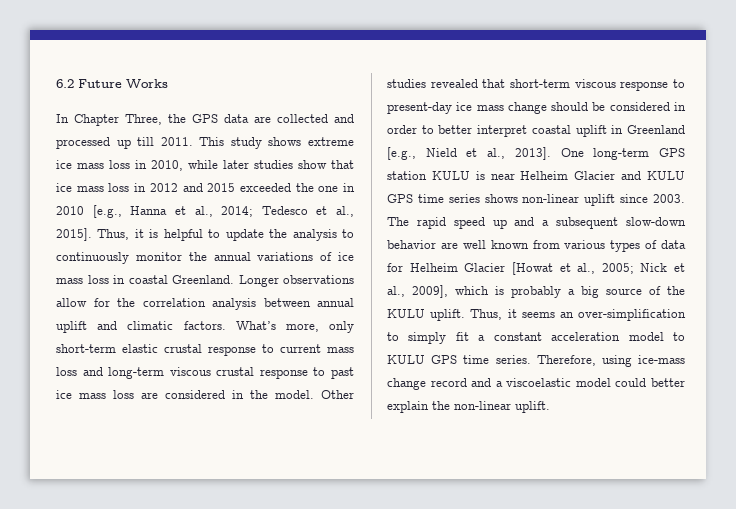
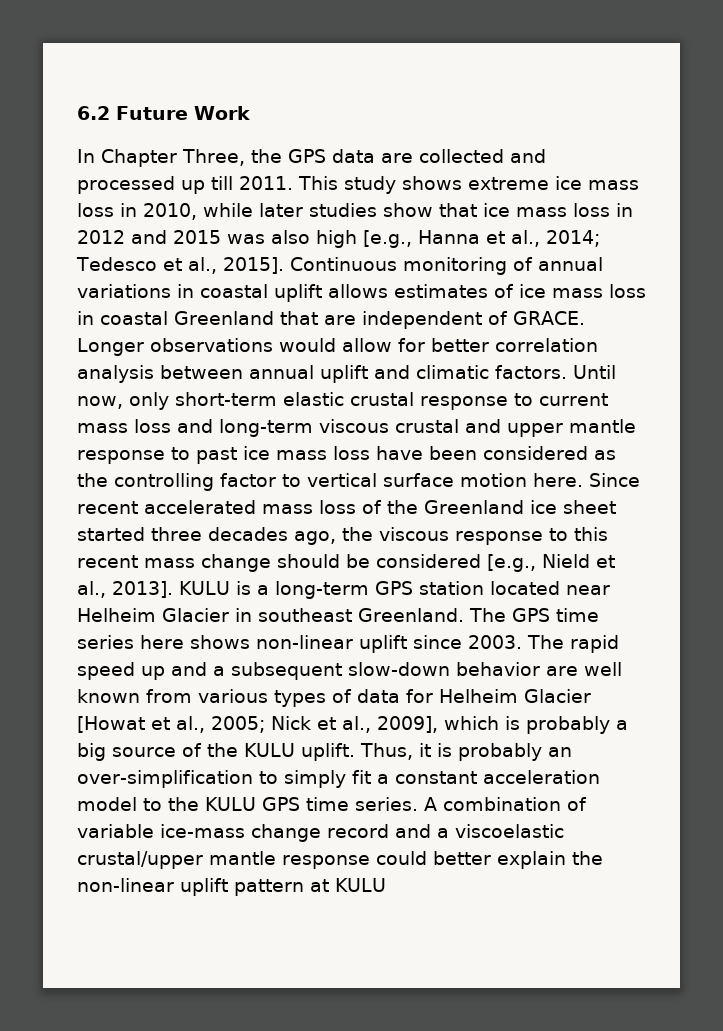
- 6.2 Future Works
+ 6.2 Future Work
- This study shows extreme ice mass loss in 2010, while later studies show that ice mass loss in 2012 and 2015 exceeded the one in 2010 [e.g., Hanna et al., 2014; Tedesco et al., 2015].
+ This study shows extreme ice mass loss in 2010, while later studies show that ice mass loss in 2012 and 2015 was also high [e.g., Hanna et al., 2014; Tedesco et al., 2015].
- Thus, it is helpful to update the analysis to continuously monitor the annual variations of ice mass loss in coastal Greenland.
+ Continuous monitoring of annual variations in coastal uplift allows estimates of ice mass loss in coastal Greenland that are independent of GRACE.
- Longer observations allow for the correlation analysis between annual uplift and climatic factors.
+ Longer observations would allow for better correlation analysis between annual uplift and climatic factors.
- What’s more, only short-term elastic crustal response to current mass loss and long-term viscous crustal response to past ice mass loss are considered in the model. Other studies revealed that short-term viscous response to present-day ice mass change should be considered in order to better interpret coastal uplift in Greenland [e.g., Nield et al., 2013].
+ Until now, only short-term elastic crustal response to current mass loss and long-term viscous crustal and upper mantle response to past ice mass loss have been considered as the controlling factor to vertical surface motion here. Since recent accelerated mass loss of the Greenland ice sheet started three decades ago, the viscous response to this recent mass change should be considered [e.g., Nield et al., 2013].
- One long-term GPS station KULU is near Helheim Glacier and KULU GPS time series shows non-linear uplift since 2003.
+ KULU is a long-term GPS station located near Helheim Glacier in southeast Greenland. The GPS time series here shows non-linear uplift since 2003.
- Thus, it seems an over-simplification to simply fit a constant acceleration model to KULU GPS time series.
+ Thus, it is probably an over-simplification to simply fit a constant acceleration model to the KULU GPS time series.
- Therefore, using ice-mass change record and a viscoelastic model could better explain the non-linear uplift.
+ A combination of variable ice-mass change record and a viscoelastic crustal/upper mantle response could better explain the non-linear uplift pattern at KULU

